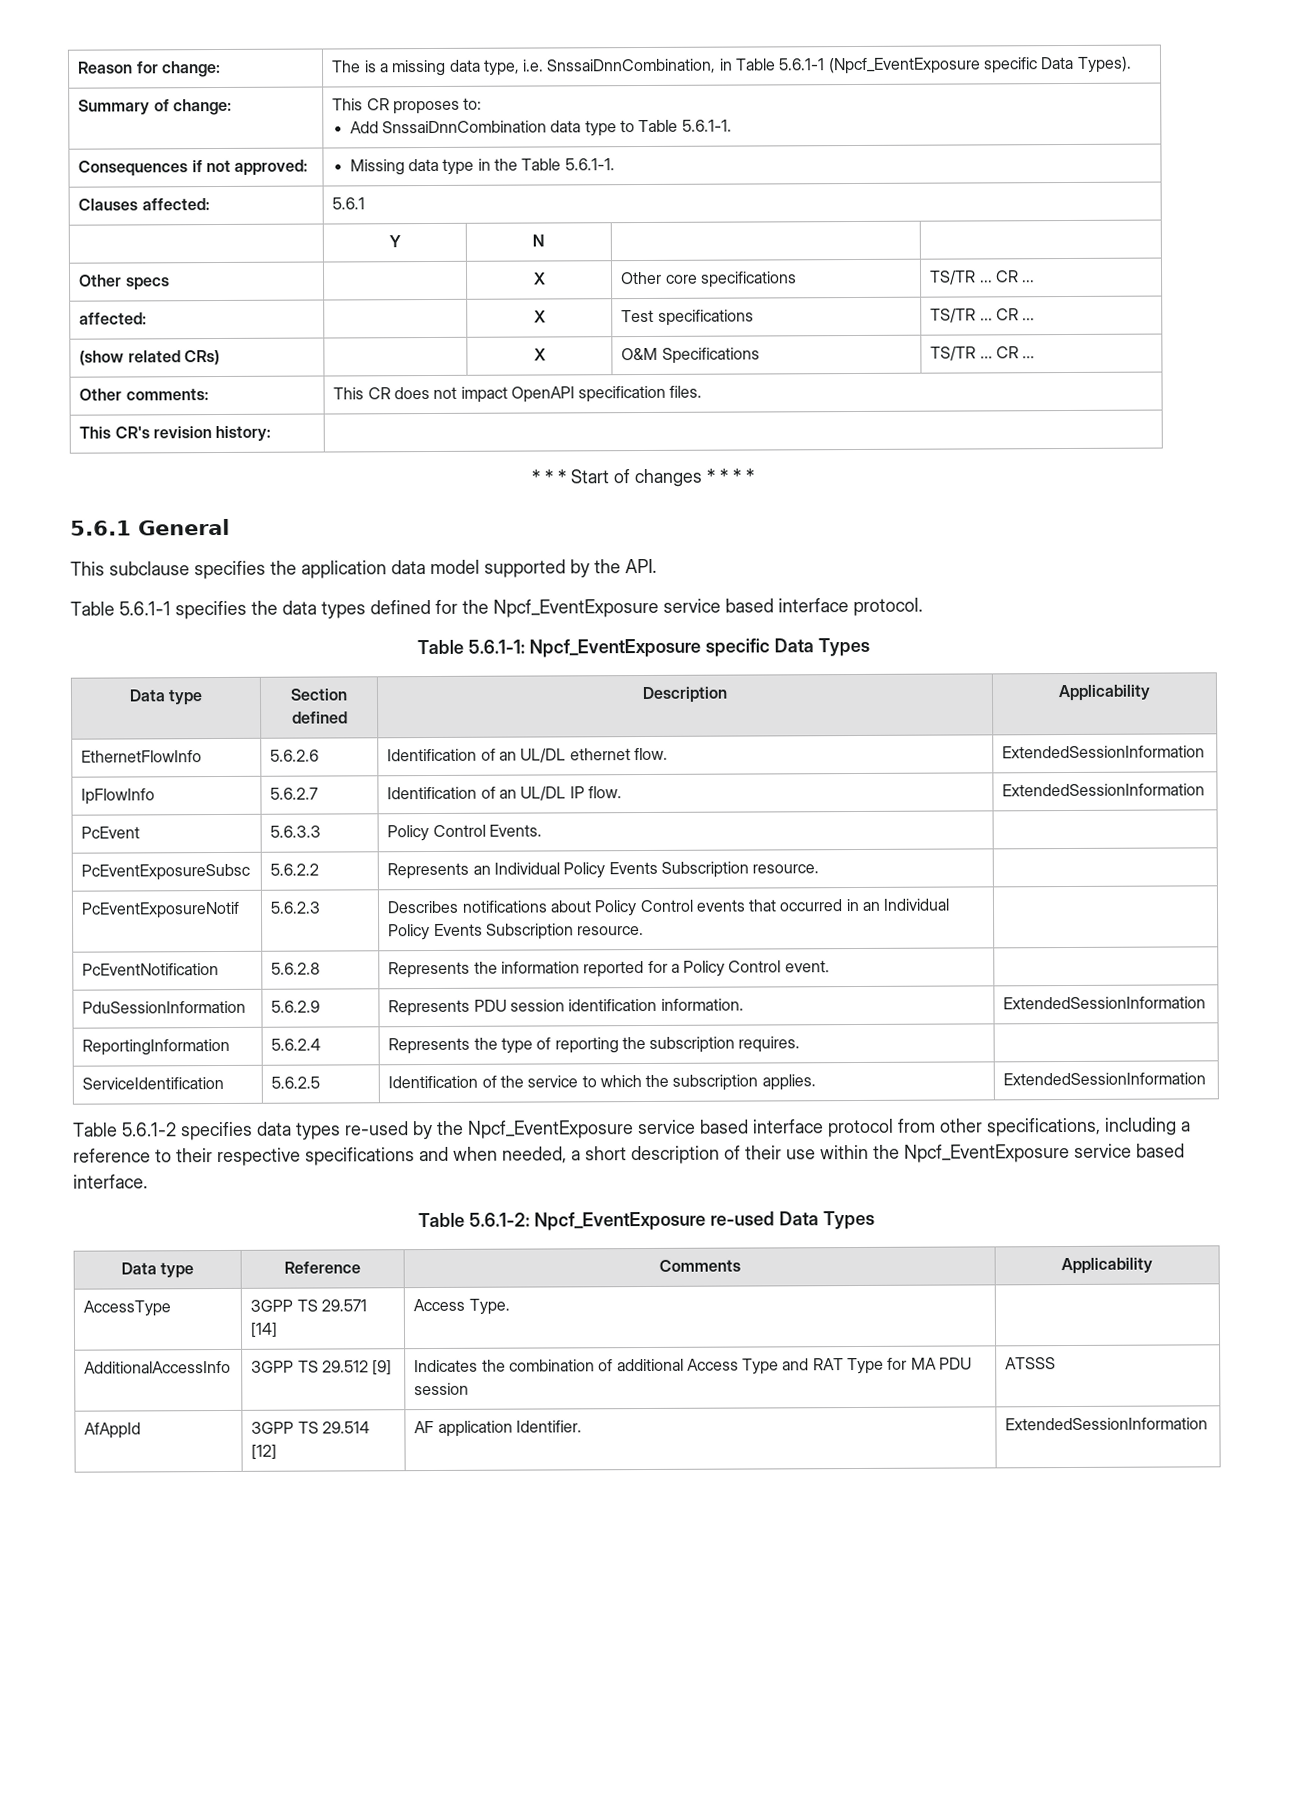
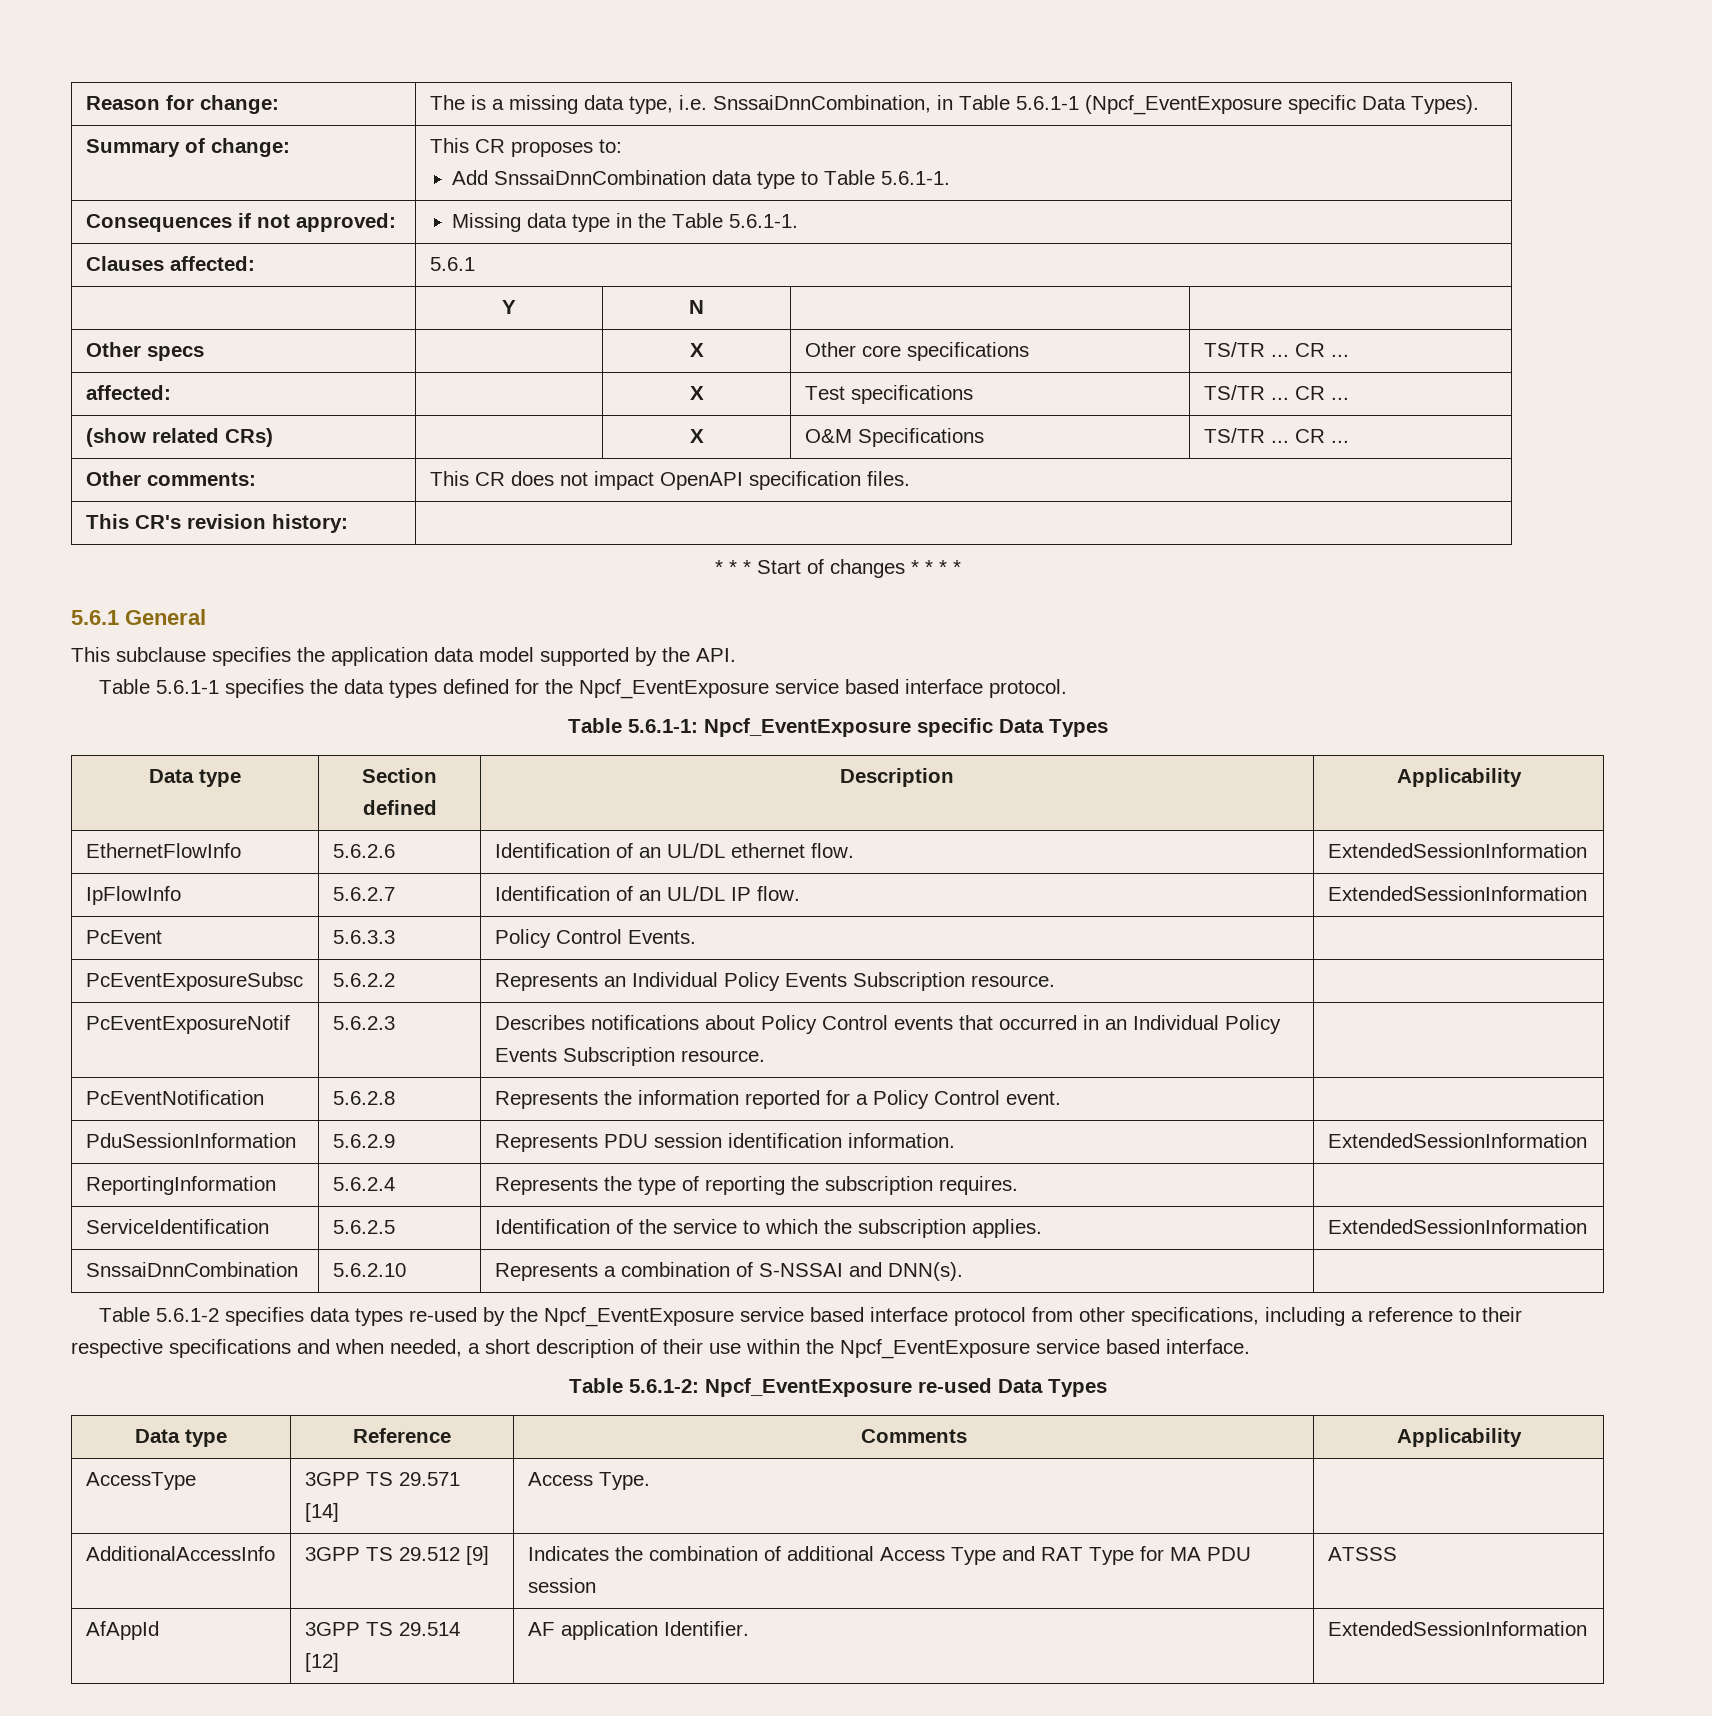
+ SnssaiDnnCombination | 5.6.2.10 | Represents a combination of S-NSSAI and DNN(s). |

